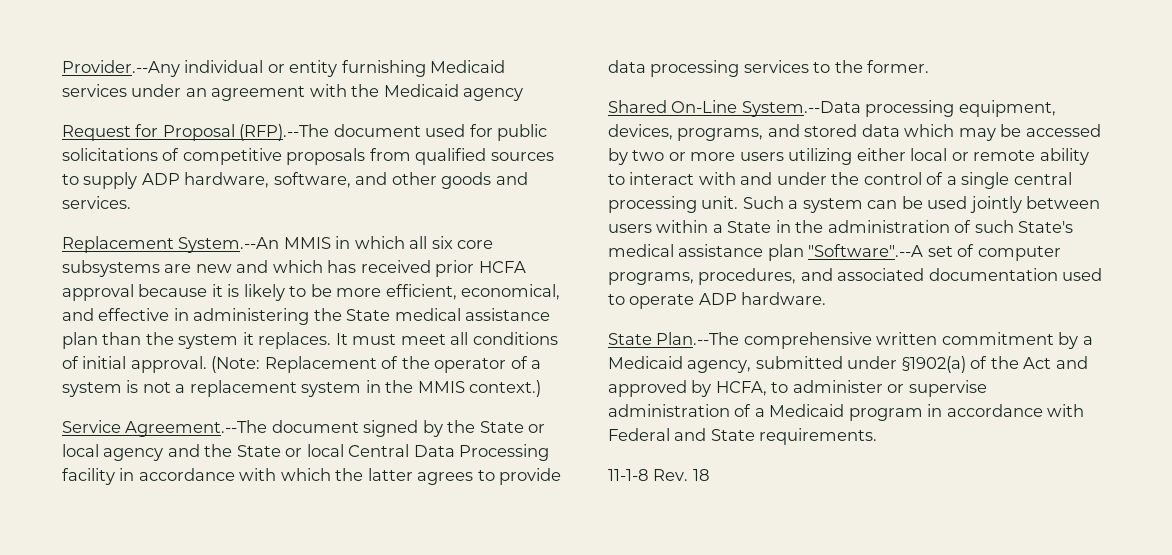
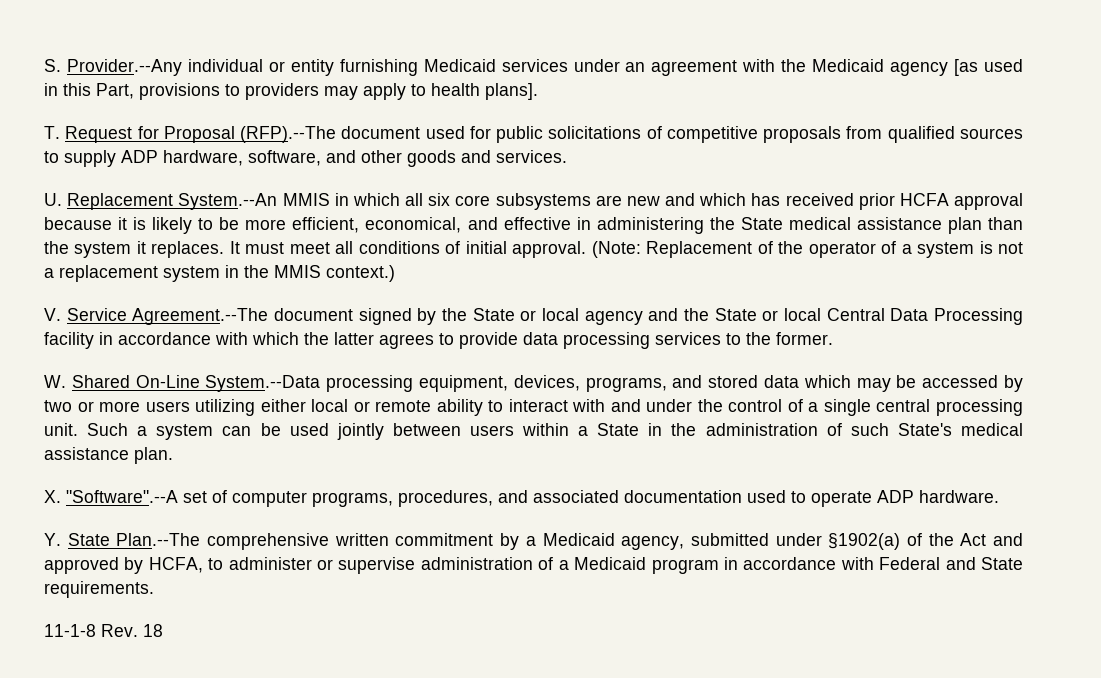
- Provider.--Any individual or entity furnishing Medicaid services under an agreement with the Medicaid agency
- Request for Proposal (RFP).--The document used for public solicitations of competitive proposals from qualified sources to supply ADP hardware, software, and other goods and services.
+ S. Provider.--Any individual or entity furnishing Medicaid services under an agreement with the Medicaid agency [as used in this Part, provisions to providers may apply to health plans].
+ T. Request for Proposal (RFP).--The document used for public solicitations of competitive proposals from qualified sources to supply ADP hardware, software, and other goods and services.
- Replacement System.--An MMIS in which all six core subsystems are new and which has received prior HCFA approval because it is likely to be more efficient, economical, and effective in administering the State medical assistance plan than the system it replaces.
+ U. Replacement System.--An MMIS in which all six core subsystems are new and which has received prior HCFA approval because it is likely to be more efficient, economical, and effective in administering the State medical assistance plan than the system it replaces.
- Service Agreement.--The document signed by the State or local agency and the State or local Central Data Processing facility in accordance with which the latter agrees to provide data processing services to the former.
+ V. Service Agreement.--The document signed by the State or local agency and the State or local Central Data Processing facility in accordance with which the latter agrees to provide data processing services to the former.
- Shared On-Line System.--Data processing equipment, devices, programs, and stored data which may be accessed by two or more users utilizing either local or remote ability to interact with and under the control of a single central processing unit.
+ W. Shared On-Line System.--Data processing equipment, devices, programs, and stored data which may be accessed by two or more users utilizing either local or remote ability to interact with and under the control of a single central processing unit.
- Such a system can be used jointly between users within a State in the administration of such State's medical assistance plan "Software".--A set of computer programs, procedures, and associated documentation used to operate ADP hardware.
+ Such a system can be used jointly between users within a State in the administration of such State's medical assistance plan.
+ X. "Software".--A set of computer programs, procedures, and associated documentation used to operate ADP hardware.
- State Plan.--The comprehensive written commitment by a Medicaid agency, submitted under §1902(a) of the Act and approved by HCFA, to administer or supervise administration of a Medicaid program in accordance with Federal and State requirements.
+ Y. State Plan.--The comprehensive written commitment by a Medicaid agency, submitted under §1902(a) of the Act and approved by HCFA, to administer or supervise administration of a Medicaid program in accordance with Federal and State requirements.

